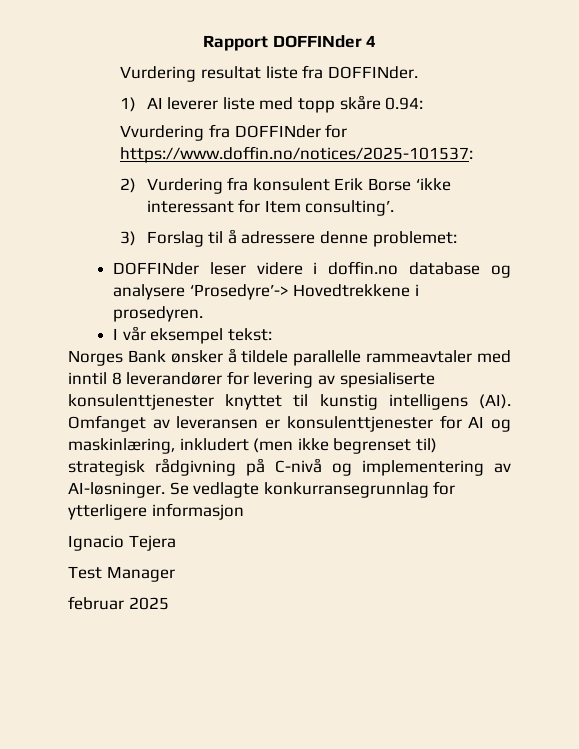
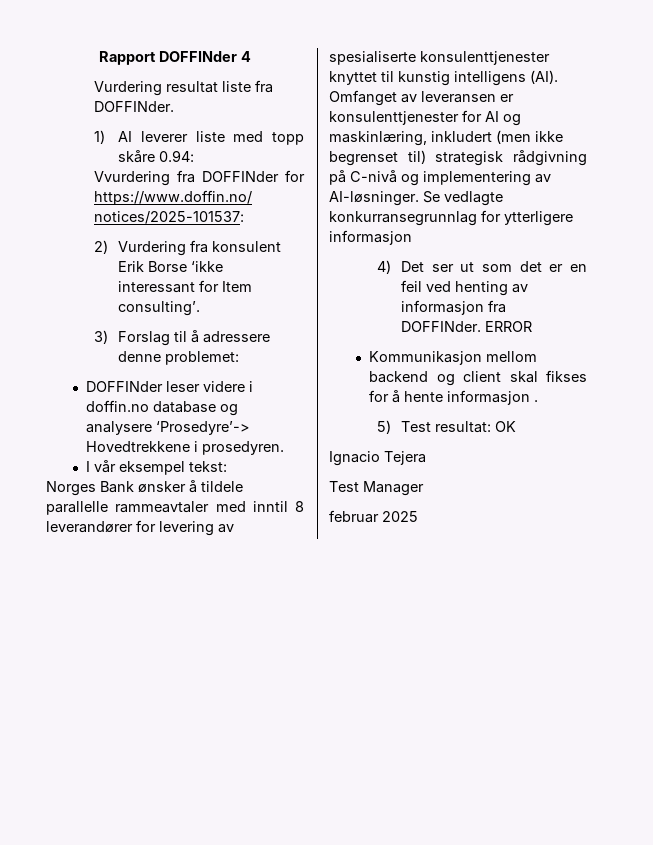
+ 4) Det ser ut som det er en feil ved henting av informasjon fra DOFFINder. ERROR
+ Kommunikasjon mellom backend og client skal fikses for å hente informasjon .
+ 5) Test resultat: OK

